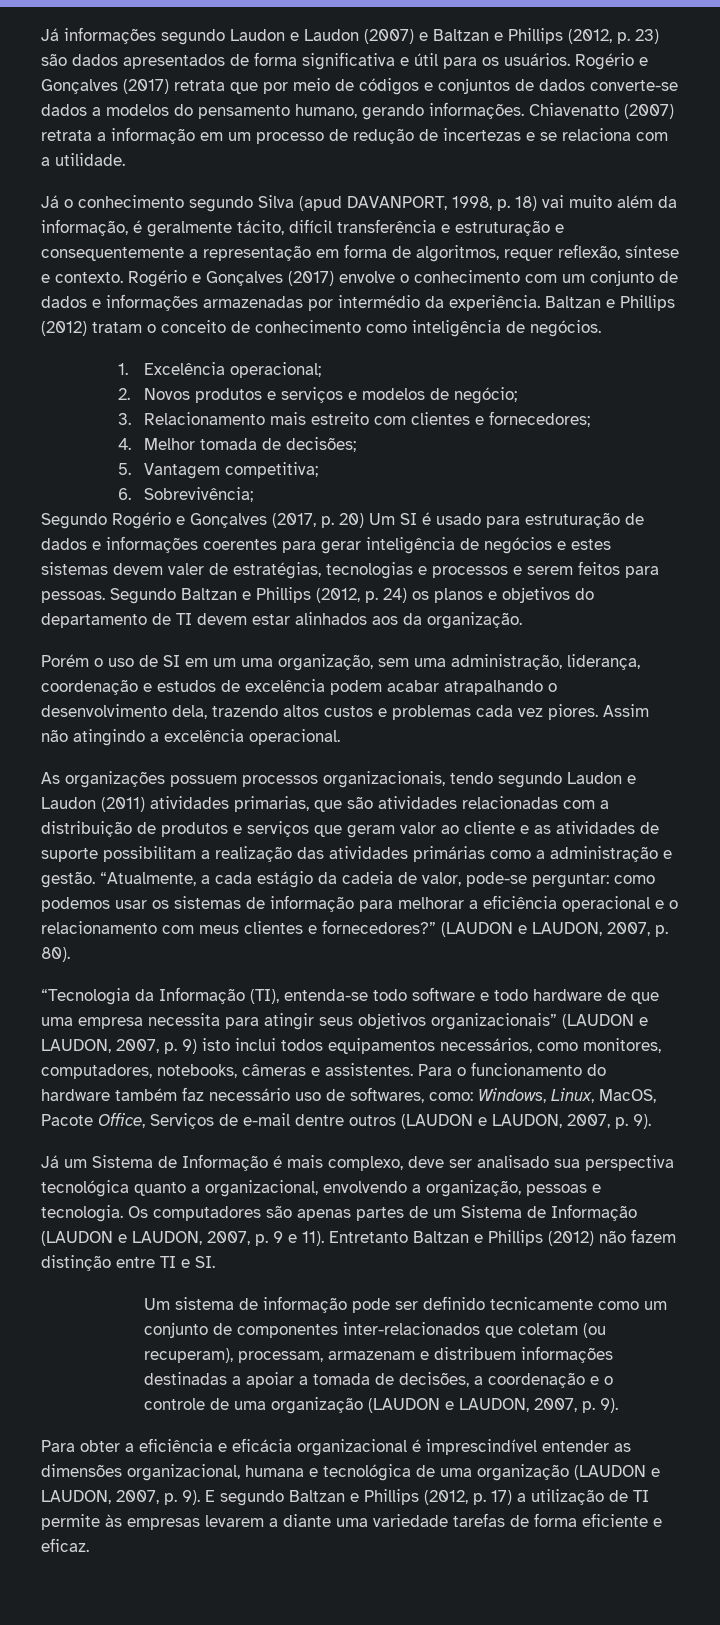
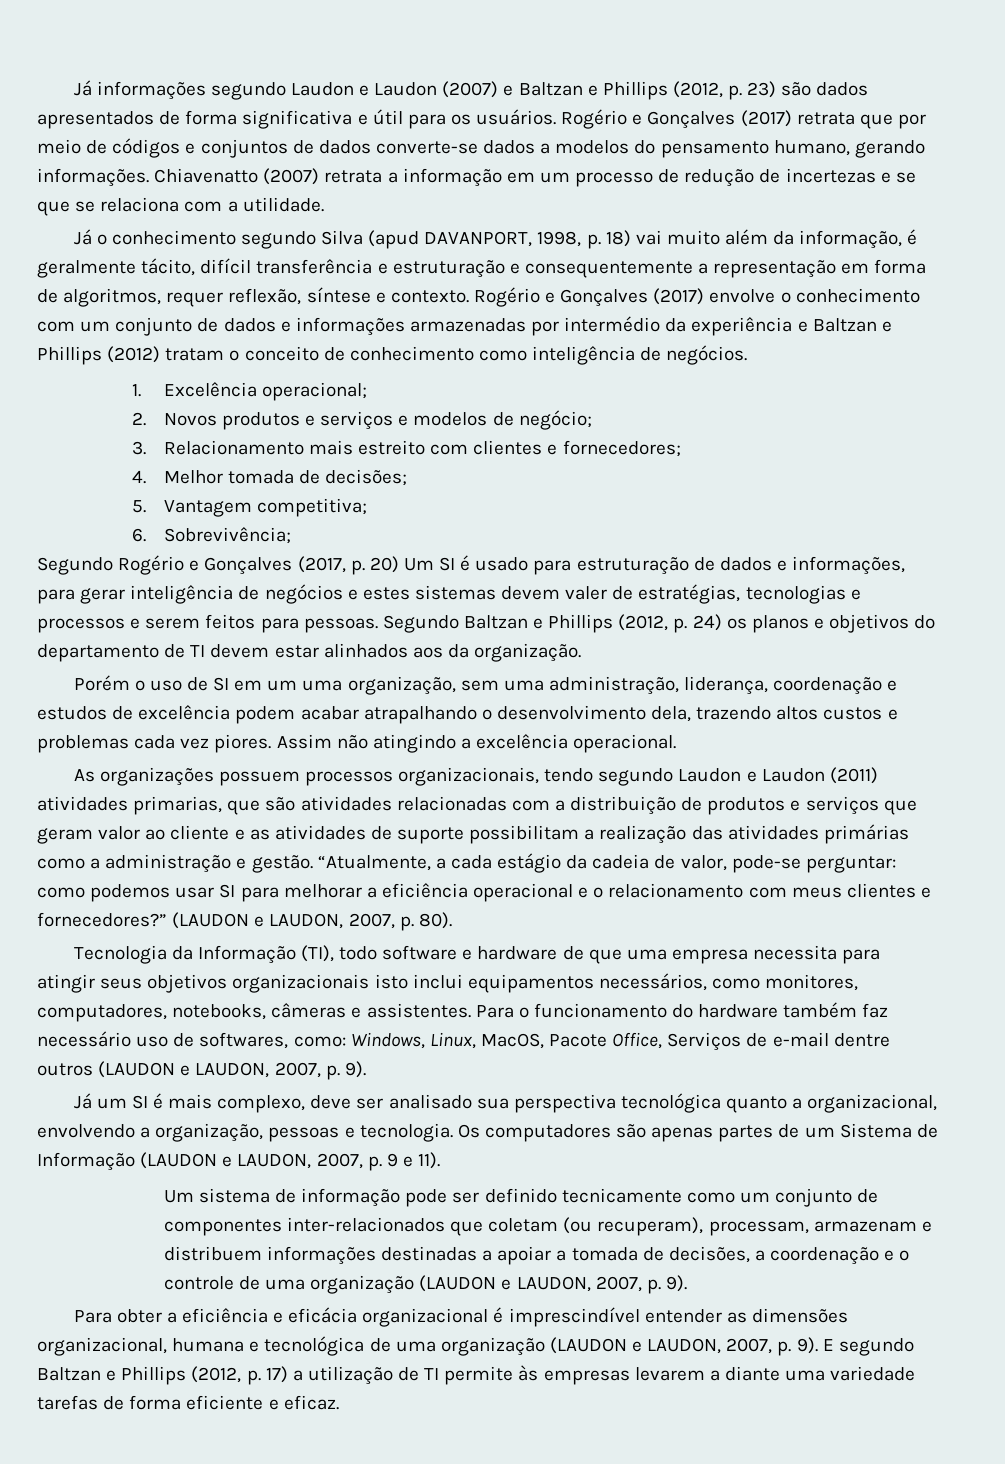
- Chiavenatto (2007) retrata a informação em um processo de redução de incertezas e se relaciona com a utilidade.
+ Chiavenatto (2007) retrata a informação em um processo de redução de incertezas e se que se relaciona com a utilidade.
- Rogério e Gonçalves (2017) envolve o conhecimento com um conjunto de dados e informações armazenadas por intermédio da experiência. Baltzan e Phillips (2012) tratam o conceito de conhecimento como inteligência de negócios.
+ Rogério e Gonçalves (2017) envolve o conhecimento com um conjunto de dados e informações armazenadas por intermédio da experiência e Baltzan e Phillips (2012) tratam o conceito de conhecimento como inteligência de negócios.
- Segundo Rogério e Gonçalves (2017, p. 20) Um SI é usado para estruturação de dados e informações coerentes para gerar inteligência de negócios e estes sistemas devem valer de estratégias, tecnologias e processos e serem feitos para pessoas.
+ Segundo Rogério e Gonçalves (2017, p. 20) Um SI é usado para estruturação de dados e informações, para gerar inteligência de negócios e estes sistemas devem valer de estratégias, tecnologias e processos e serem feitos para pessoas.
- “Atualmente, a cada estágio da cadeia de valor, pode-se perguntar: como podemos usar os sistemas de informação para melhorar a eficiência operacional e o relacionamento com meus clientes e fornecedores?”
+ “Atualmente, a cada estágio da cadeia de valor, pode-se perguntar: como podemos usar SI para melhorar a eficiência operacional e o relacionamento com meus clientes e fornecedores?”
- “Tecnologia da Informação (TI), entenda-se todo software e todo hardware de que uma empresa necessita para atingir seus objetivos organizacionais” (LAUDON e LAUDON, 2007, p. 9) isto inclui todos equipamentos necessários, como monitores, computadores, notebooks, câmeras e assistentes.
+ Tecnologia da Informação (TI), todo software e hardware de que uma empresa necessita para atingir seus objetivos organizacionais isto inclui equipamentos necessários, como monitores, computadores, notebooks, câmeras e assistentes.
- Já um Sistema de Informação é mais complexo, deve ser analisado sua perspectiva tecnológica quanto a organizacional, envolvendo a organização, pessoas e tecnologia.
+ Já um SI é mais complexo, deve ser analisado sua perspectiva tecnológica quanto a organizacional, envolvendo a organização, pessoas e tecnologia.
- Entretanto Baltzan e Phillips (2012) não fazem distinção entre TI e SI.

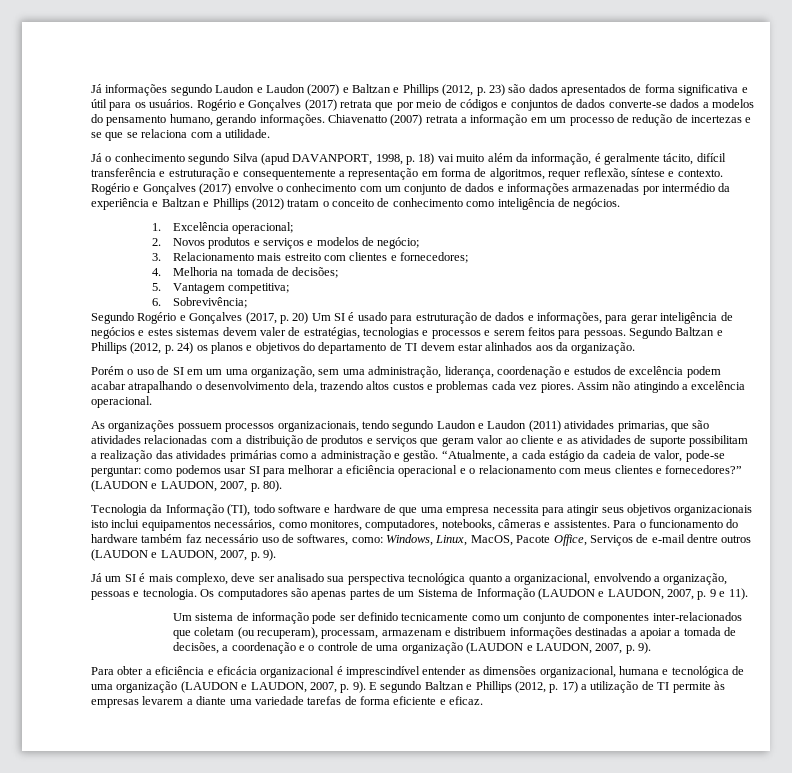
- 4. Melhor tomada de decisões;
+ 4. Melhoria na tomada de decisões;

